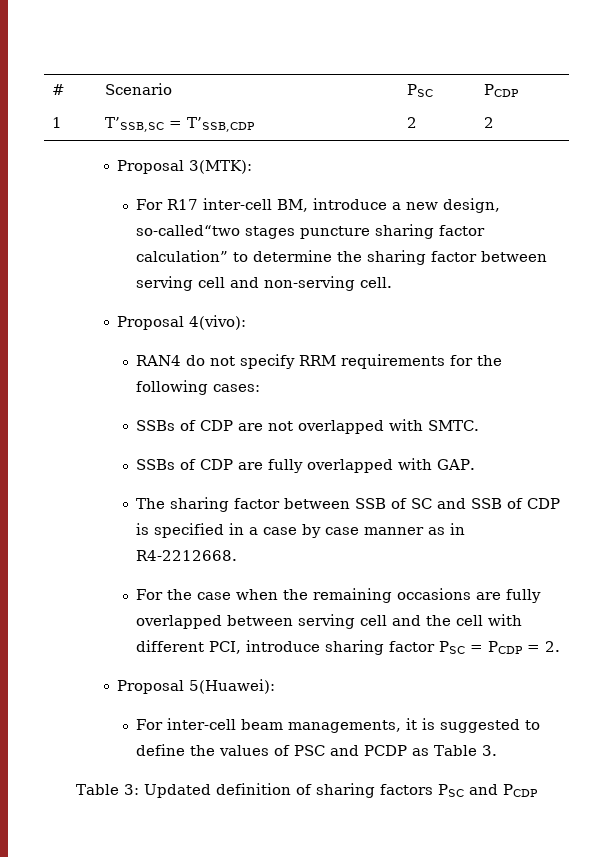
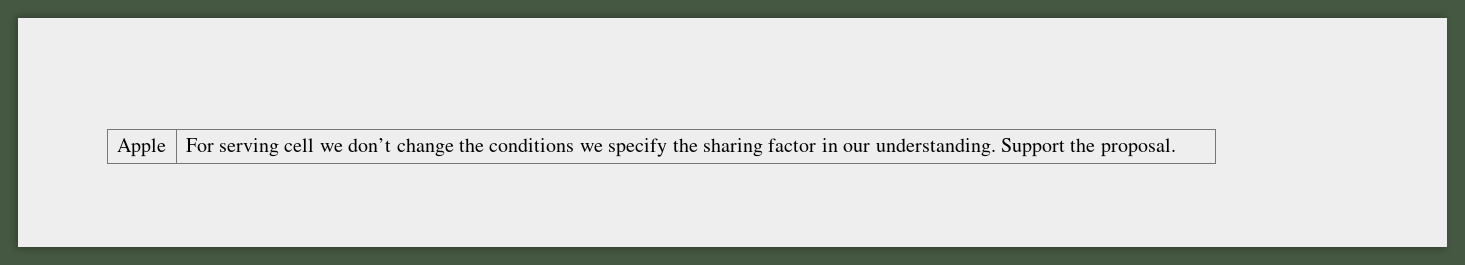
- # | Scenario | PSC | PCDP
- 1 | T’SSB,SC = T’SSB,CDP | 2 | 2
- Proposal 3(MTK):
- For R17 inter-cell BM, introduce a new design, so-called“two stages puncture sharing factor calculation” to determine the sharing factor between serving cell and non-serving cell.
- Proposal 4(vivo):
- RAN4 do not specify RRM requirements for the following cases:
- SSBs of CDP are not overlapped with SMTC.
- SSBs of CDP are fully overlapped with GAP.
- The sharing factor between SSB of SC and SSB of CDP is specified in a case by case manner as in R4-2212668.
- For the case when the remaining occasions are fully overlapped between serving cell and the cell with different PCI, introduce sharing factor PSC = PCDP = 2.
- Proposal 5(Huawei):
- For inter-cell beam managements, it is suggested to define the values of PSC and PCDP as Table 3.
- Table 3: Updated definition of sharing factors PSC and PCDP
+ Apple | For serving cell we don’t change the conditions we specify the sharing factor in our understanding. Support the proposal.

